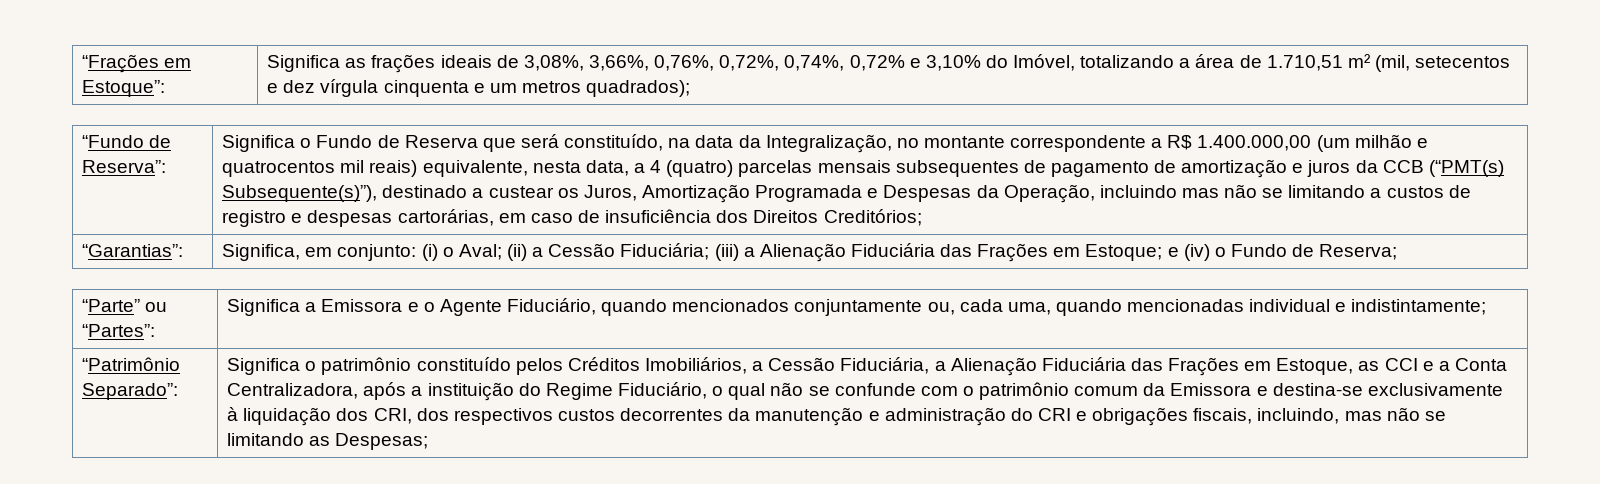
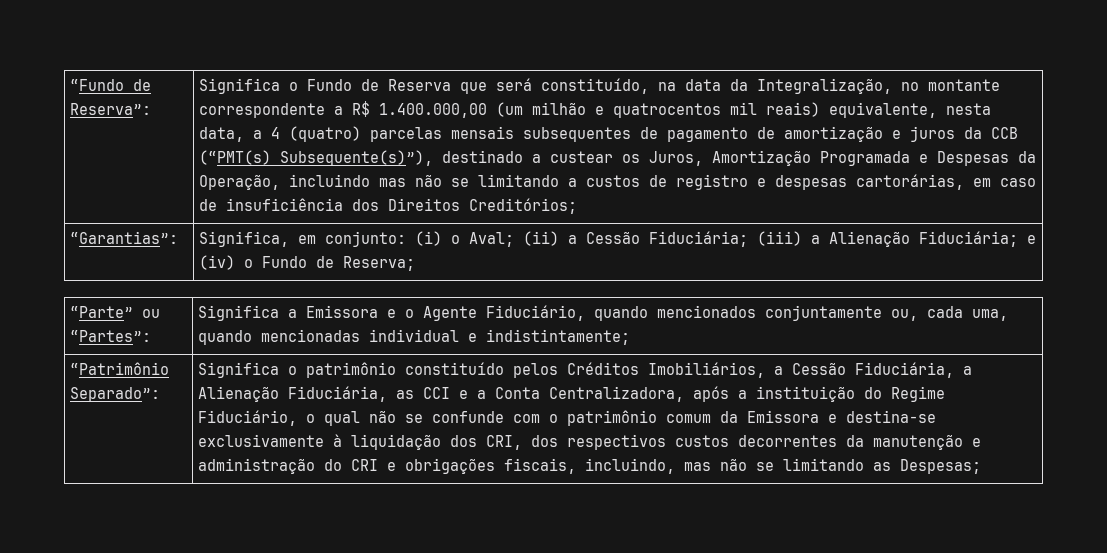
- “Frações em Estoque”: | Significa as frações ideais de 3,08%, 3,66%, 0,76%, 0,72%, 0,74%, 0,72% e 3,10% do Imóvel, totalizando a área de 1.710,51 m² (mil, setecentos e dez vírgula cinquenta e um metros quadrados);
- “Garantias”: | Significa, em conjunto: (i) o Aval; (ii) a Cessão Fiduciária; (iii) a Alienação Fiduciária das Frações em Estoque; e (iv) o Fundo de Reserva;
+ “Garantias”: | Significa, em conjunto: (i) o Aval; (ii) a Cessão Fiduciária; (iii) a Alienação Fiduciária; e (iv) o Fundo de Reserva;
- Significa o patrimônio constituído pelos Créditos Imobiliários, a Cessão Fiduciária, a Alienação Fiduciária das Frações em Estoque, as CCI e a Conta Centralizadora, após a instituição do Regime Fiduciário, o qual não se confunde com o patrimônio comum da Emissora e destina-se exclusivamente à liquidação dos CRI, dos respectivos custos decorrentes da manutenção e administração do CRI e obrigações fiscais, incluindo, mas não se limitando as Despesas;
+ Significa o patrimônio constituído pelos Créditos Imobiliários, a Cessão Fiduciária, a Alienação Fiduciária, as CCI e a Conta Centralizadora, após a instituição do Regime Fiduciário, o qual não se confunde com o patrimônio comum da Emissora e destina-se exclusivamente à liquidação dos CRI, dos respectivos custos decorrentes da manutenção e administração do CRI e obrigações fiscais, incluindo, mas não se limitando as Despesas;

